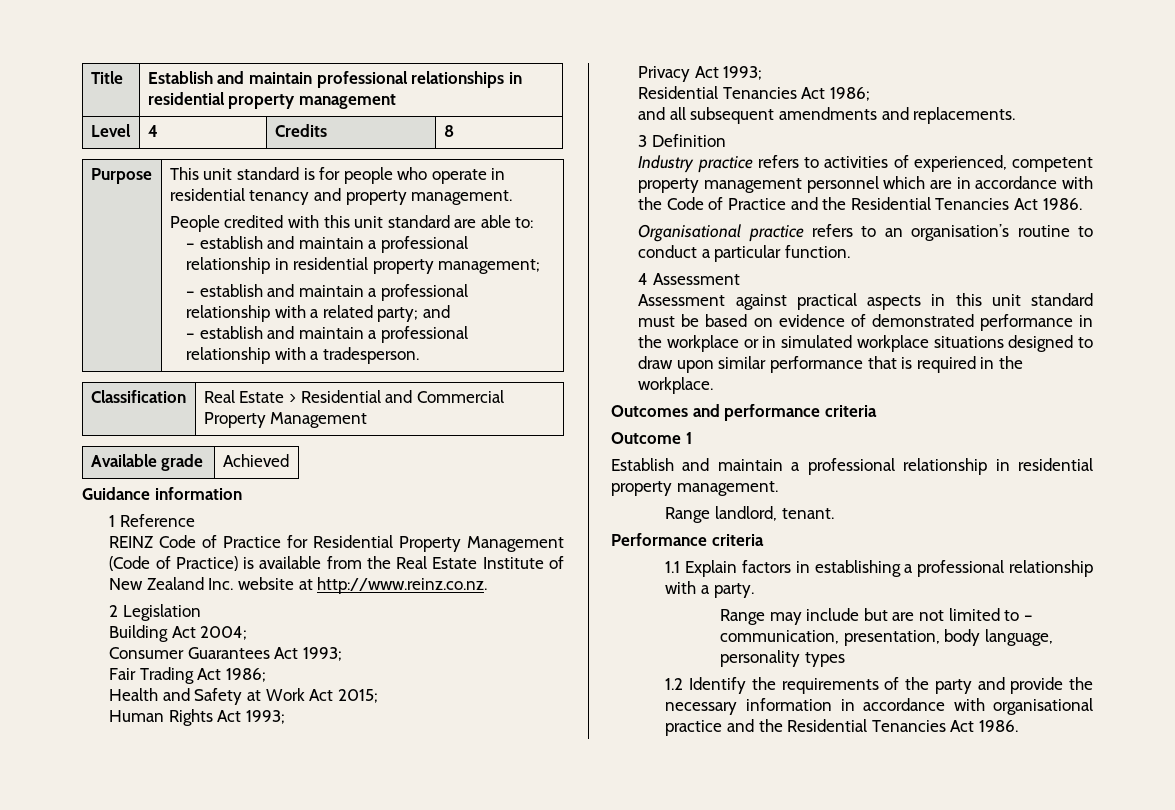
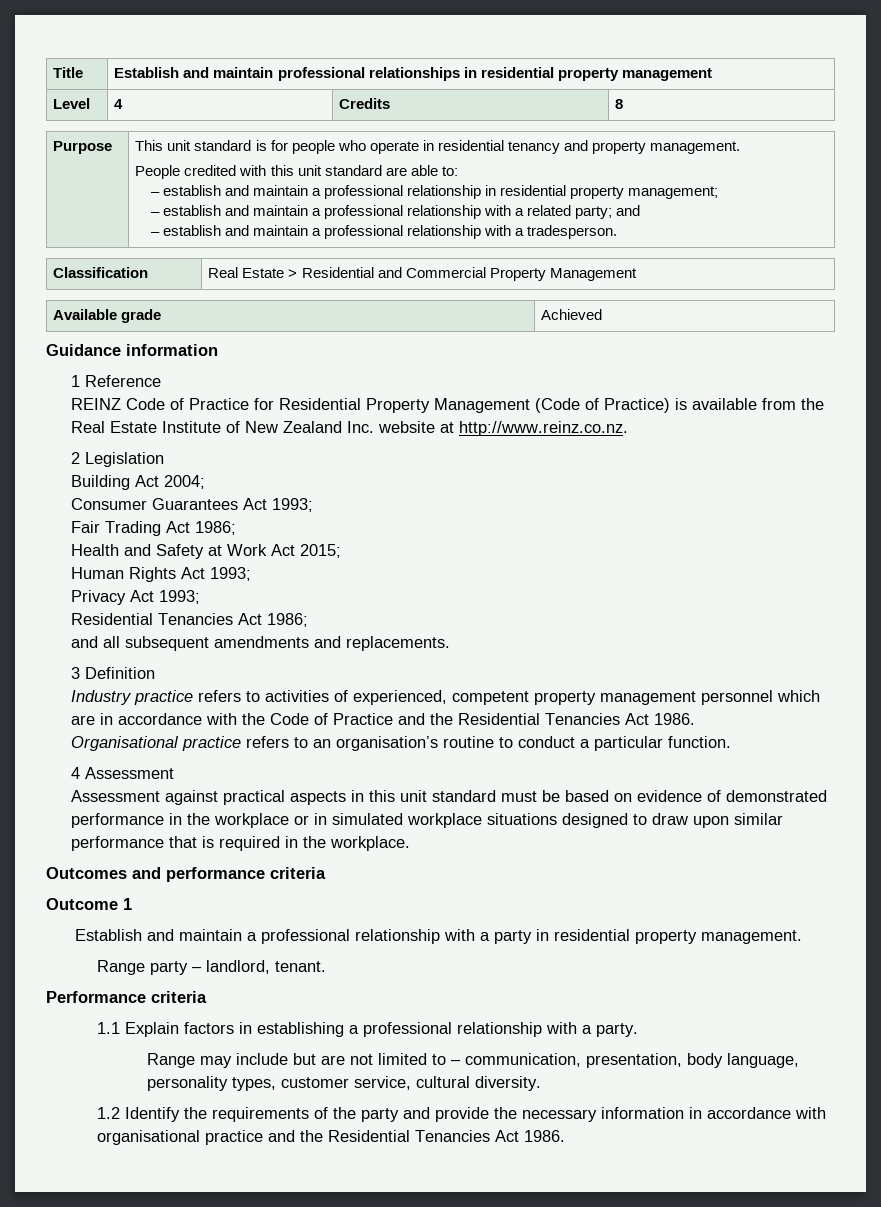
- Establish and maintain a professional relationship in residential property management.
+ Establish and maintain a professional relationship with a party in residential property management.
- Range landlord, tenant.
+ Range party – landlord, tenant.
- Range may include but are not limited to – communication, presentation, body language, personality types
+ Range may include but are not limited to – communication, presentation, body language, personality types, customer service, cultural diversity.

